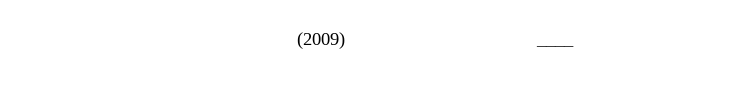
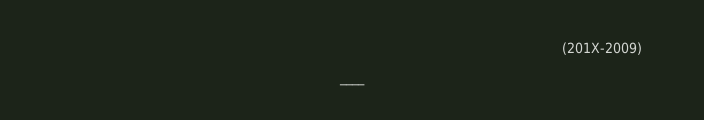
- (2009)
+ (201X-2009)

